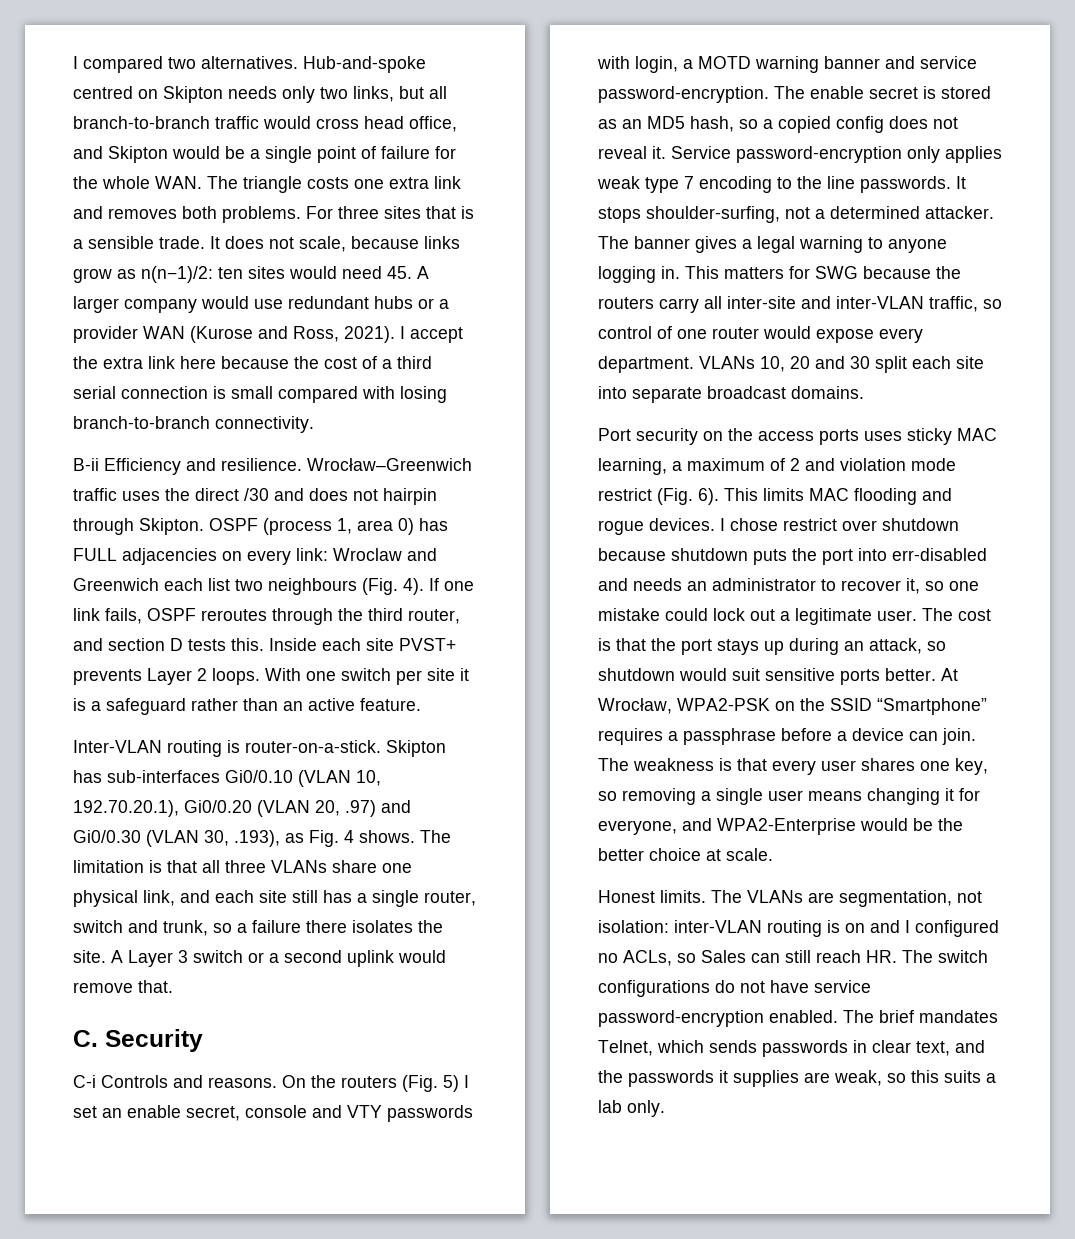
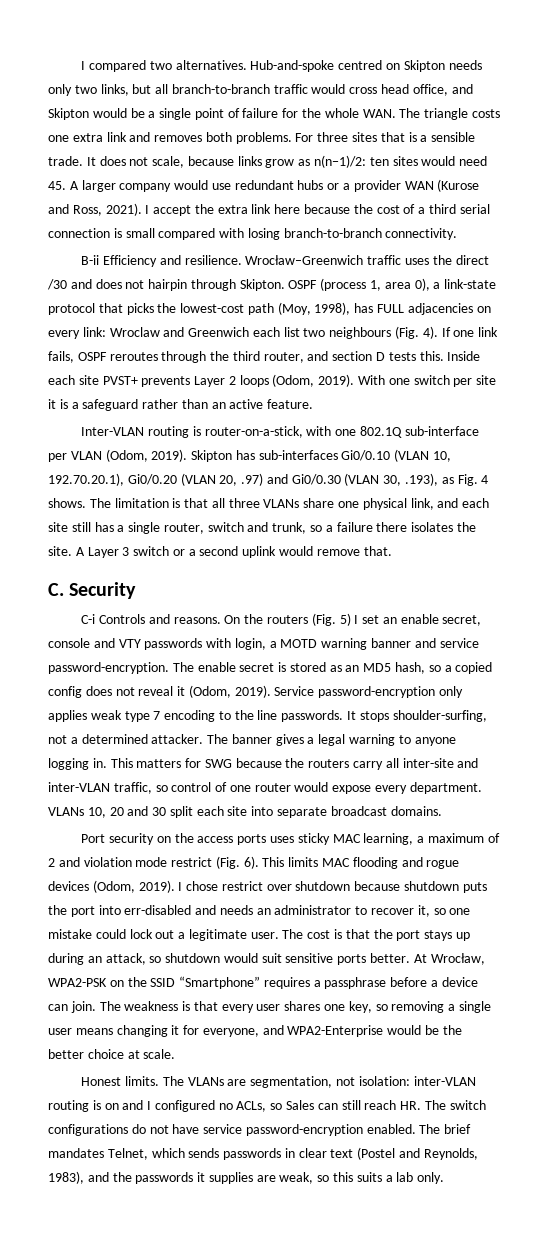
- OSPF (process 1, area 0) has FULL adjacencies on every link: Wroclaw and Greenwich each list two neighbours (Fig. 4).
+ OSPF (process 1, area 0), a link-state protocol that picks the lowest-cost path (Moy, 1998), has FULL adjacencies on every link: Wroclaw and Greenwich each list two neighbours (Fig. 4).
- Inside each site PVST+ prevents Layer 2 loops.
+ Inside each site PVST+ prevents Layer 2 loops (Odom, 2019).
- Inter-VLAN routing is router-on-a-stick.
+ Inter-VLAN routing is router-on-a-stick, with one 802.1Q sub-interface per VLAN (Odom, 2019).
- The enable secret is stored as an MD5 hash, so a copied config does not reveal it.
+ The enable secret is stored as an MD5 hash, so a copied config does not reveal it (Odom, 2019).
- This limits MAC flooding and rogue devices.
+ This limits MAC flooding and rogue devices (Odom, 2019).
- The brief mandates Telnet, which sends passwords in clear text, and the passwords it supplies are weak, so this suits a lab only.
+ The brief mandates Telnet, which sends passwords in clear text (Postel and Reynolds, 1983), and the passwords it supplies are weak, so this suits a lab only.

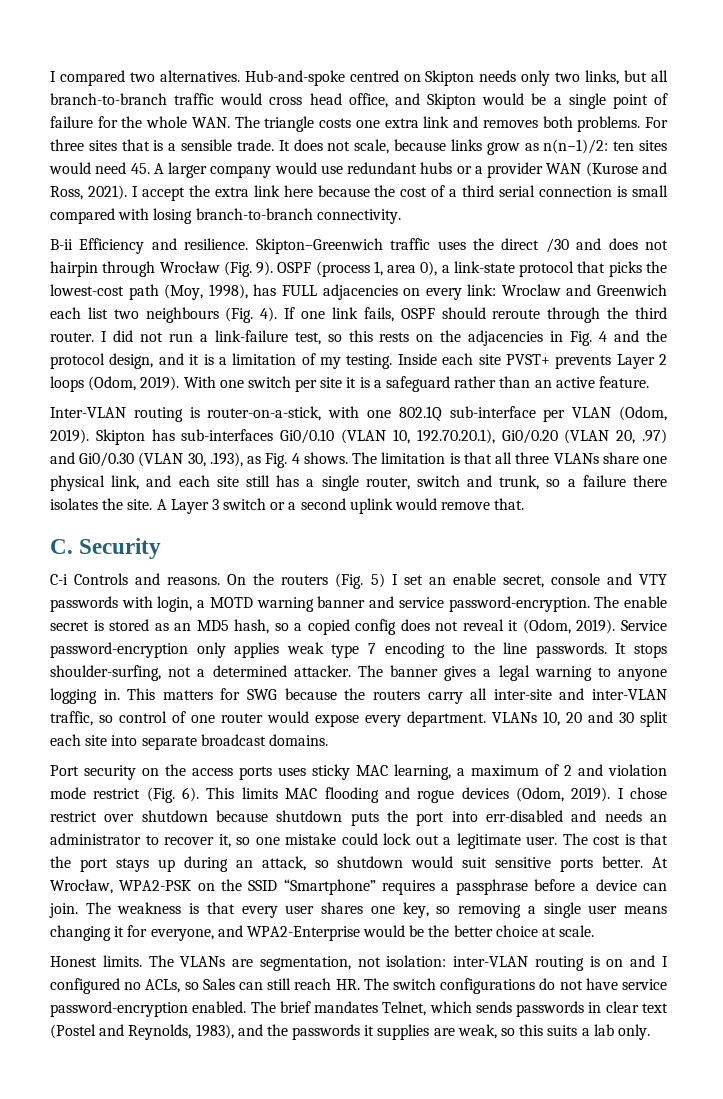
- Wrocław–Greenwich traffic uses the direct /30 and does not hairpin through Skipton.
+ Skipton–Greenwich traffic uses the direct /30 and does not hairpin through Wrocław (Fig. 9).
- If one link fails, OSPF reroutes through the third router, and section D tests this.
+ If one link fails, OSPF should reroute through the third router. I did not run a link-failure test, so this rests on the adjacencies in Fig. 4 and the protocol design, and it is a limitation of my testing.

